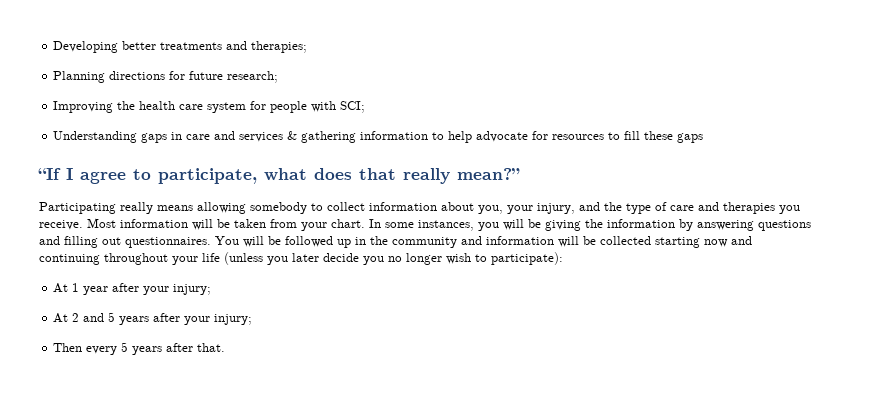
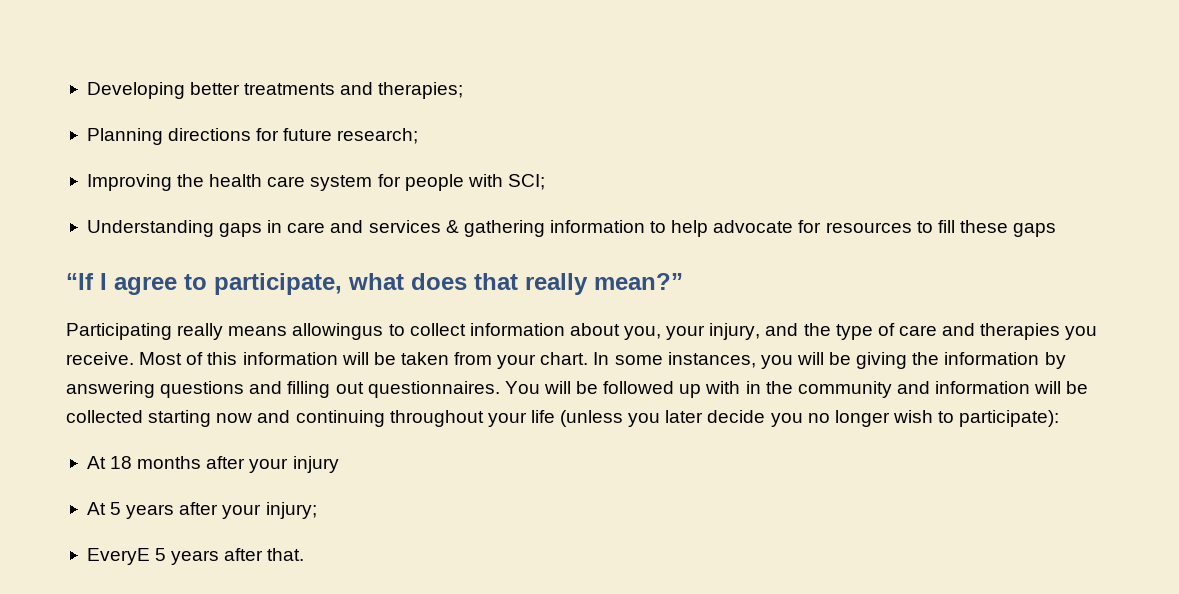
- Participating really means allowing somebody to collect information about you, your injury, and the type of care and therapies you receive.
+ Participating really means allowingus to collect information about you, your injury, and the type of care and therapies you receive.
- Most information will be taken from your chart.
+ Most of this information will be taken from your chart.
- You will be followed up in the community and information will be collected starting now and continuing throughout your life (unless you later decide you no longer wish to participate):
+ You will be followed up with in the community and information will be collected starting now and continuing throughout your life (unless you later decide you no longer wish to participate):
- At 1 year after your injury;
- At 2 and 5 years after your injury;
+ At 18 months after your injury
+ At 5 years after your injury;
- Then every 5 years after that.
+ EveryE 5 years after that.

